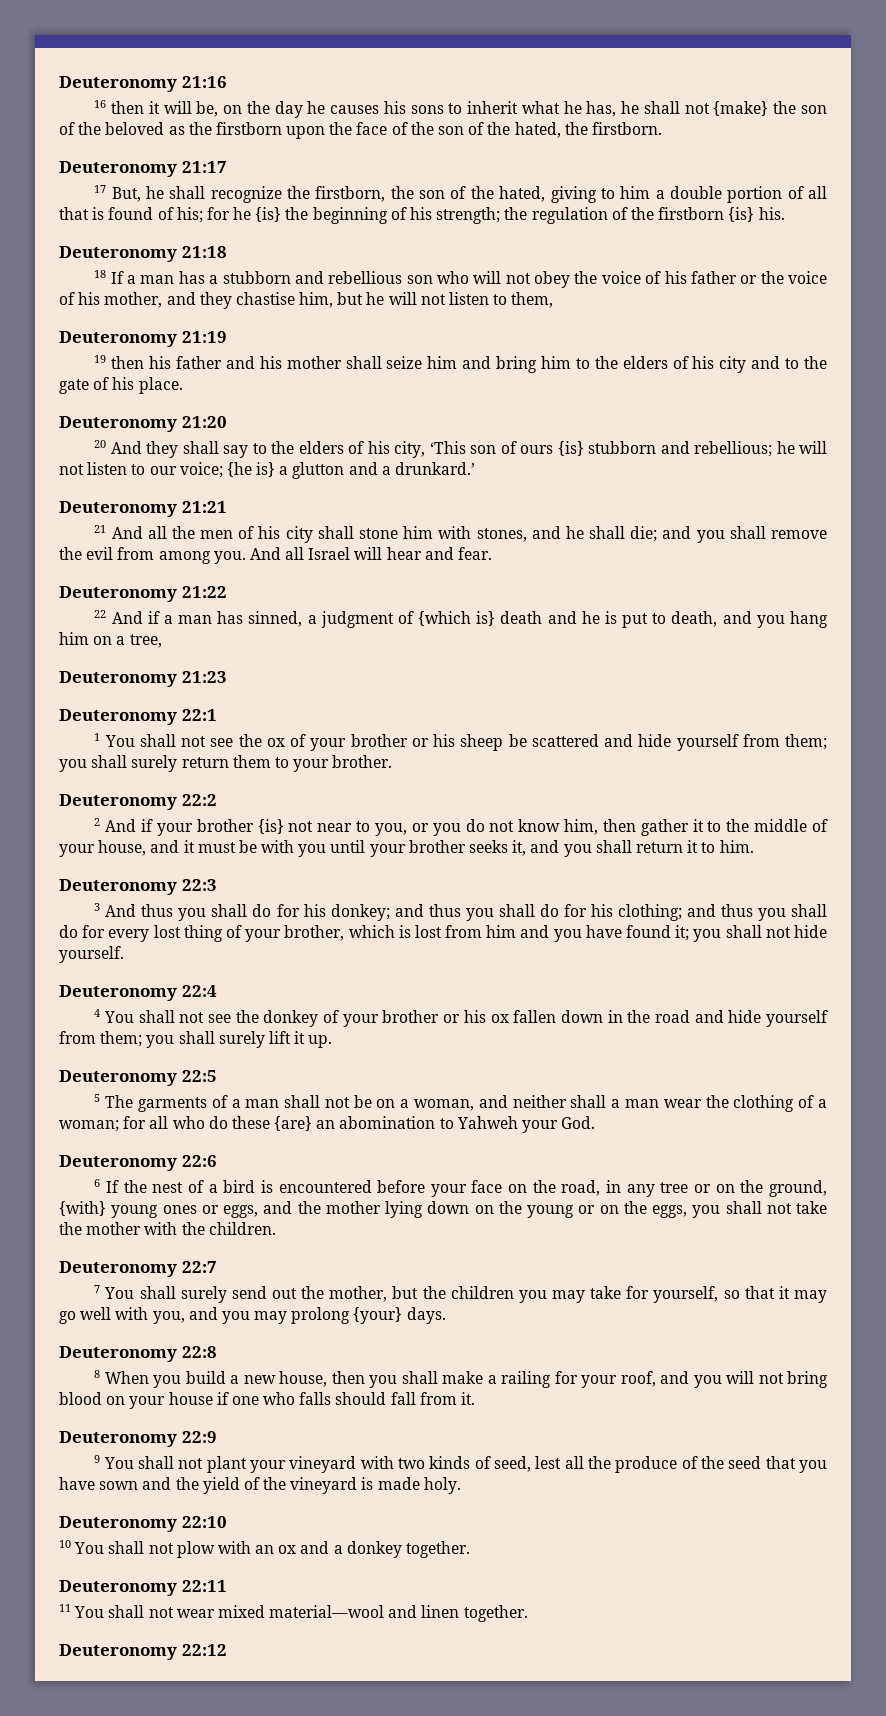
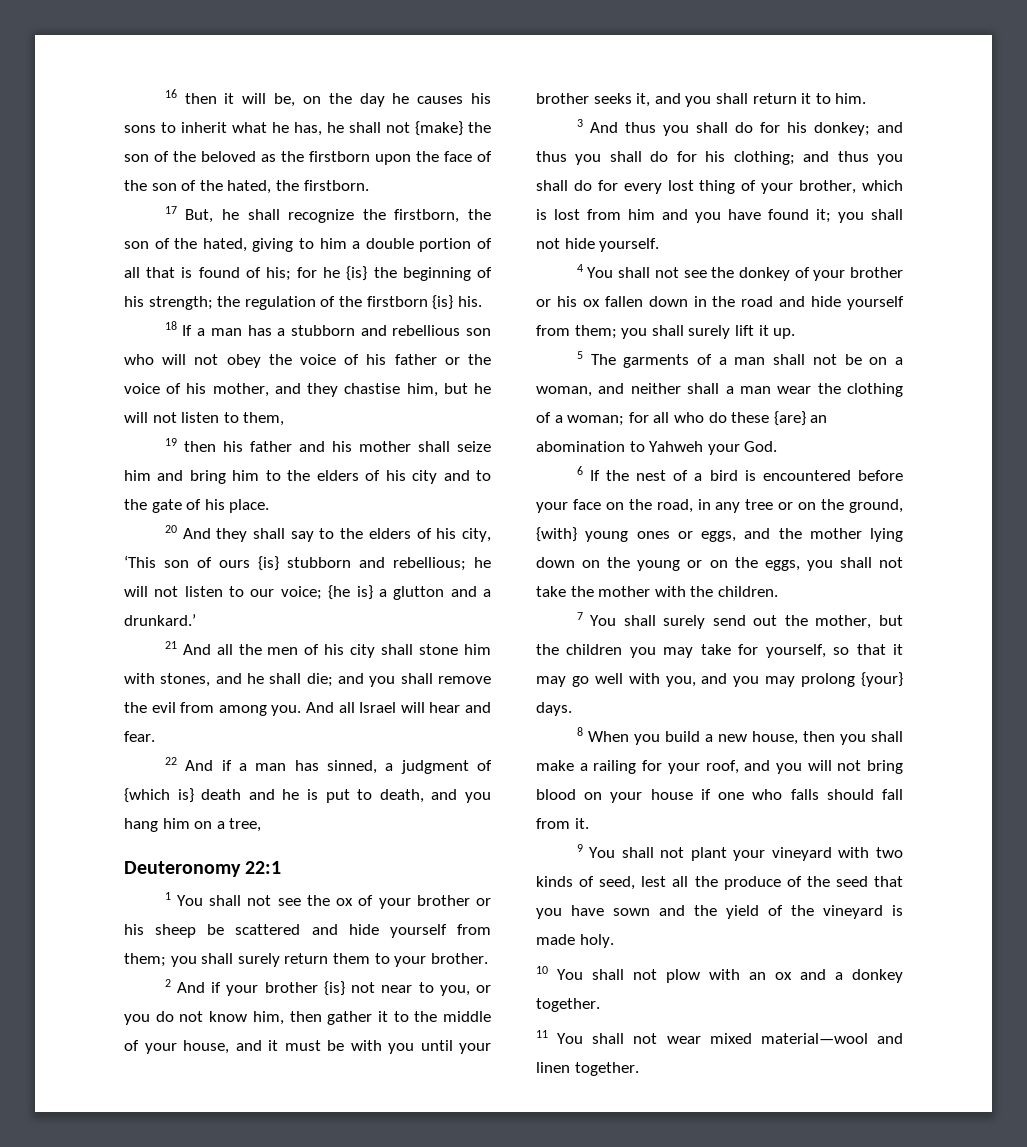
- Deuteronomy 21:16
- Deuteronomy 21:17
- Deuteronomy 21:18
- Deuteronomy 21:19
- Deuteronomy 21:20
- Deuteronomy 21:21
- Deuteronomy 21:22
- Deuteronomy 21:23
- Deuteronomy 22:2
- Deuteronomy 22:3
- Deuteronomy 22:4
- Deuteronomy 22:5
- Deuteronomy 22:6
- Deuteronomy 22:7
- Deuteronomy 22:8
- Deuteronomy 22:9
- Deuteronomy 22:10
- Deuteronomy 22:11
- Deuteronomy 22:12

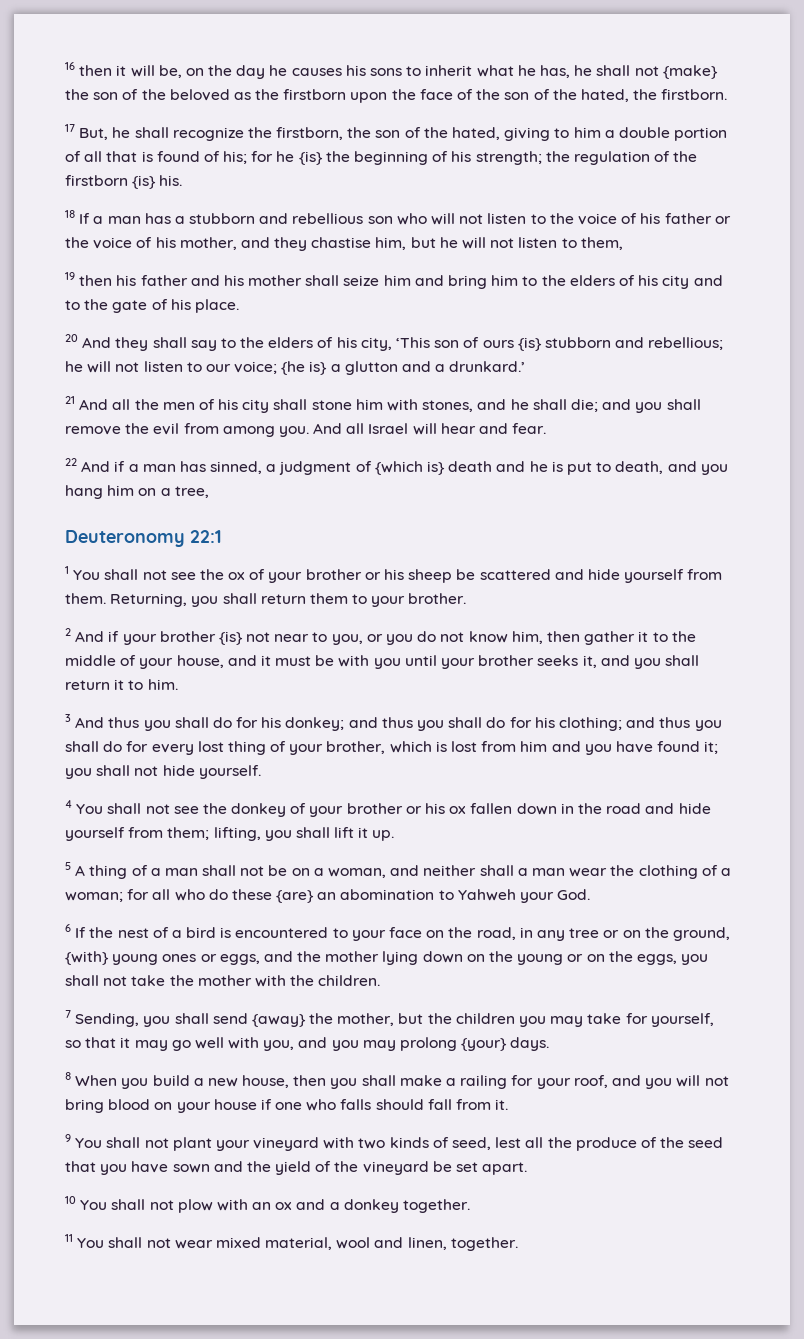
- 18 If a man has a stubborn and rebellious son who will not obey the voice of his father or the voice of his mother, and they chastise him, but he will not listen to them,
+ 18 If a man has a stubborn and rebellious son who will not listen to the voice of his father or the voice of his mother, and they chastise him, but he will not listen to them,
- 1 You shall not see the ox of your brother or his sheep be scattered and hide yourself from them; you shall surely return them to your brother.
+ 1 You shall not see the ox of your brother or his sheep be scattered and hide yourself from them. Returning, you shall return them to your brother.
- 4 You shall not see the donkey of your brother or his ox fallen down in the road and hide yourself from them; you shall surely lift it up.
+ 4 You shall not see the donkey of your brother or his ox fallen down in the road and hide yourself from them; lifting, you shall lift it up.
- 5 The garments of a man shall not be on a woman, and neither shall a man wear the clothing of a woman; for all who do these {are} an abomination to Yahweh your God.
+ 5 A thing of a man shall not be on a woman, and neither shall a man wear the clothing of a woman; for all who do these {are} an abomination to Yahweh your God.
- 6 If the nest of a bird is encountered before your face on the road, in any tree or on the ground, {with} young ones or eggs, and the mother lying down on the young or on the eggs, you shall not take the mother with the children.
+ 6 If the nest of a bird is encountered to your face on the road, in any tree or on the ground, {with} young ones or eggs, and the mother lying down on the young or on the eggs, you shall not take the mother with the children.
- 7 You shall surely send out the mother, but the children you may take for yourself, so that it may go well with you, and you may prolong {your} days.
+ 7 Sending, you shall send {away} the mother, but the children you may take for yourself, so that it may go well with you, and you may prolong {your} days.
- 9 You shall not plant your vineyard with two kinds of seed, lest all the produce of the seed that you have sown and the yield of the vineyard is made holy.
+ 9 You shall not plant your vineyard with two kinds of seed, lest all the produce of the seed that you have sown and the yield of the vineyard be set apart.
- 11 You shall not wear mixed material—wool and linen together.
+ 11 You shall not wear mixed material, wool and linen, together.

